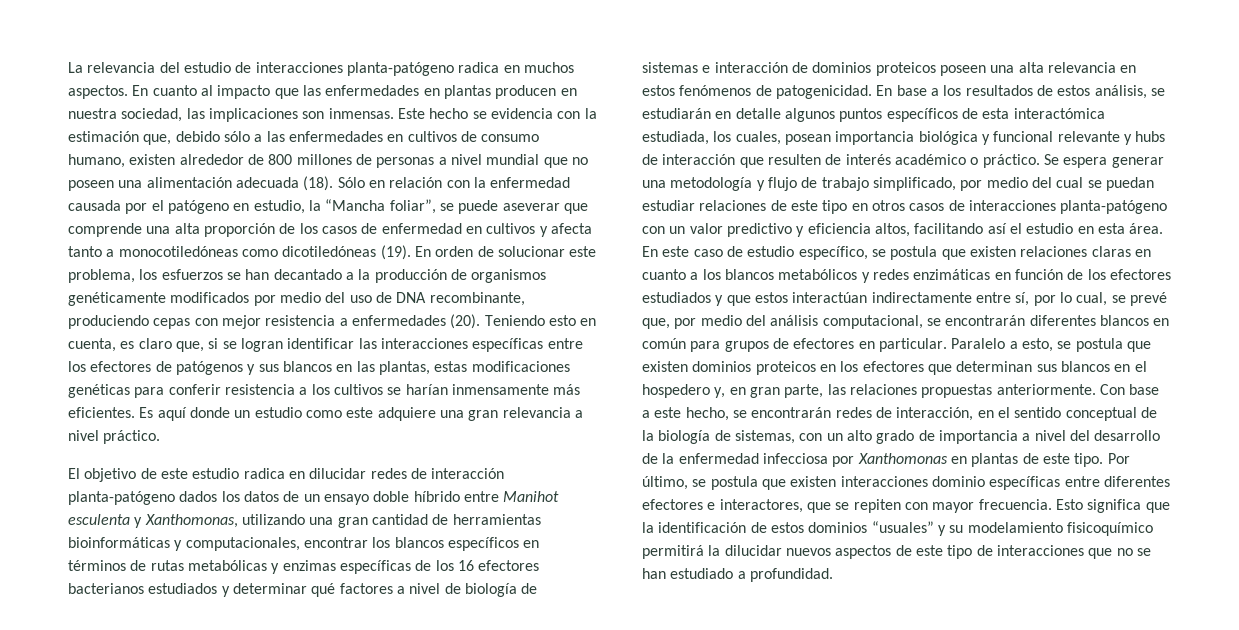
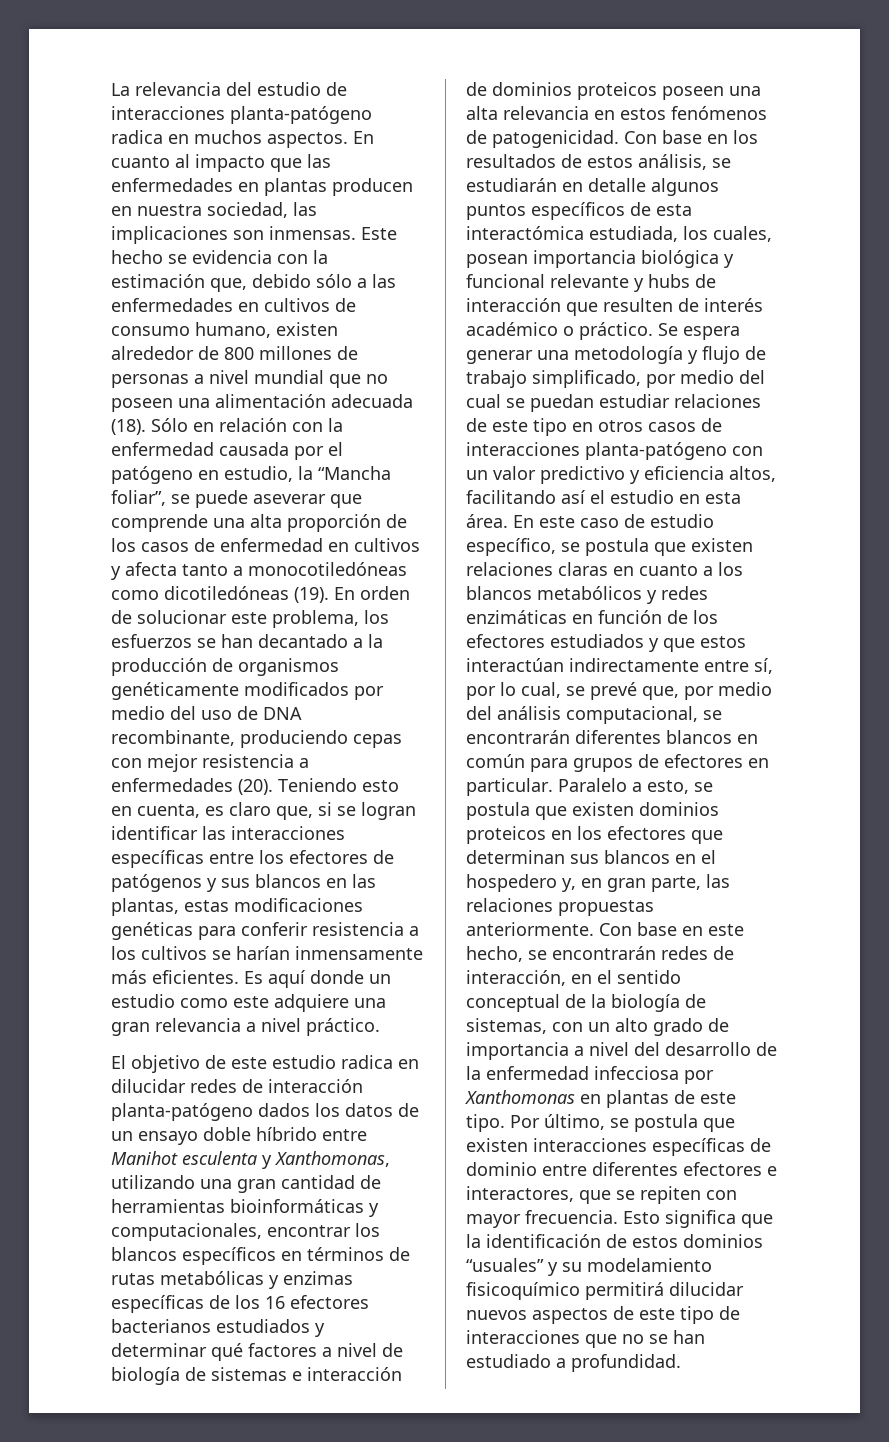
- En base a los resultados de estos análisis, se estudiarán en detalle algunos puntos específicos de esta interactómica estudiada, los cuales, posean importancia biológica y funcional relevante y hubs de interacción que resulten de interés académico o práctico.
+ Con base en los resultados de estos análisis, se estudiarán en detalle algunos puntos específicos de esta interactómica estudiada, los cuales, posean importancia biológica y funcional relevante y hubs de interacción que resulten de interés académico o práctico.
- Con base a este hecho, se encontrarán redes de interacción, en el sentido conceptual de la biología de sistemas, con un alto grado de importancia a nivel del desarrollo de la enfermedad infecciosa por Xanthomonas en plantas de este tipo.
+ Con base en este hecho, se encontrarán redes de interacción, en el sentido conceptual de la biología de sistemas, con un alto grado de importancia a nivel del desarrollo de la enfermedad infecciosa por Xanthomonas en plantas de este tipo.
- Por último, se postula que existen interacciones dominio específicas entre diferentes efectores e interactores, que se repiten con mayor frecuencia.
+ Por último, se postula que existen interacciones específicas de dominio entre diferentes efectores e interactores, que se repiten con mayor frecuencia.
- Esto significa que la identificación de estos dominios “usuales” y su modelamiento fisicoquímico permitirá la dilucidar nuevos aspectos de este tipo de interacciones que no se han estudiado a profundidad.
+ Esto significa que la identificación de estos dominios “usuales” y su modelamiento fisicoquímico permitirá dilucidar nuevos aspectos de este tipo de interacciones que no se han estudiado a profundidad.

